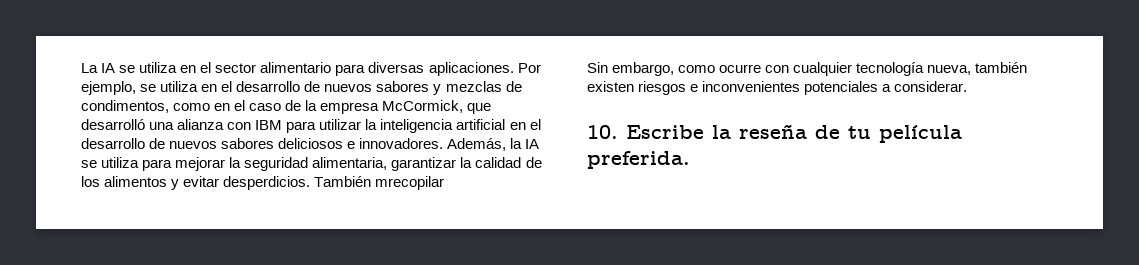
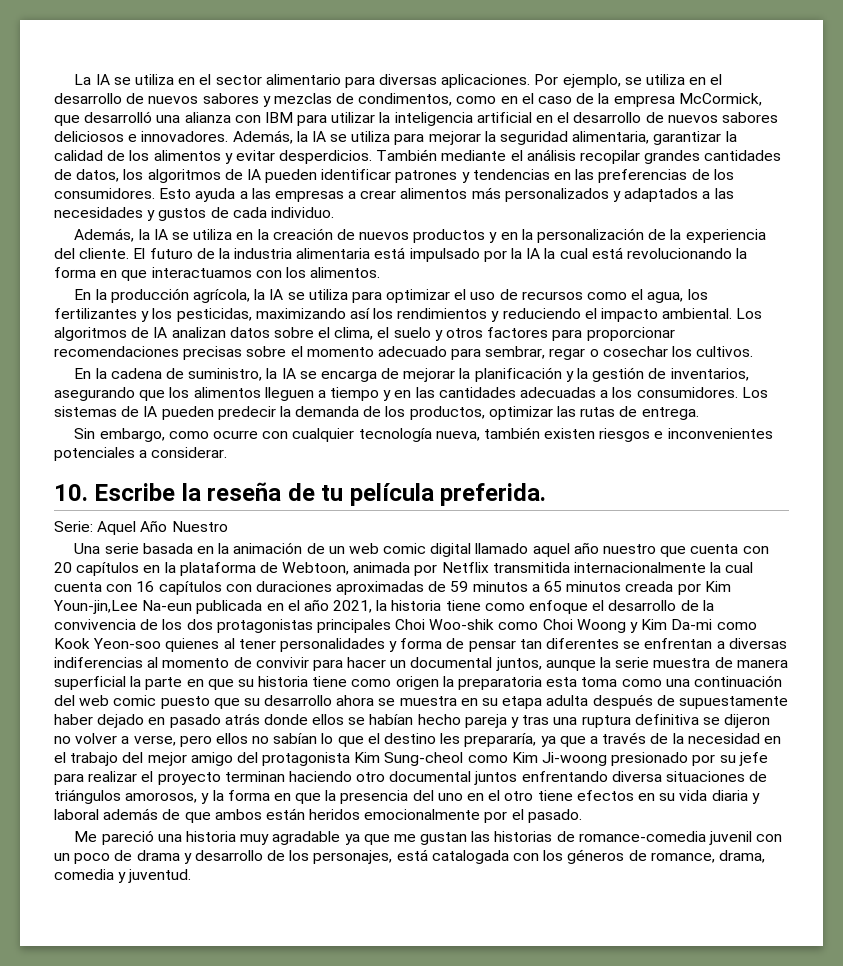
- También mrecopilar
+ También mediante el análisis recopilar grandes cantidades de datos, los algoritmos de IA pueden identificar patrones y tendencias en las preferencias de los consumidores. Esto ayuda a las empresas a crear alimentos más personalizados y adaptados a las necesidades y gustos de cada individuo.
+ Además, la IA se utiliza en la creación de nuevos productos y en la personalización de la experiencia del cliente. El futuro de la industria alimentaria está impulsado por la IA la cual está revolucionando la forma en que interactuamos con los alimentos.
+ En la producción agrícola, la IA se utiliza para optimizar el uso de recursos como el agua, los fertilizantes y los pesticidas, maximizando así los rendimientos y reduciendo el impacto ambiental. Los algoritmos de IA analizan datos sobre el clima, el suelo y otros factores para proporcionar recomendaciones precisas sobre el momento adecuado para sembrar, regar o cosechar los cultivos.
+ En la cadena de suministro, la IA se encarga de mejorar la planificación y la gestión de inventarios, asegurando que los alimentos lleguen a tiempo y en las cantidades adecuadas a los consumidores. Los sistemas de IA pueden predecir la demanda de los productos, optimizar las rutas de entrega.
+ Serie: Aquel Año Nuestro
+ Una serie basada en la animación de un web comic digital llamado aquel año nuestro que cuenta con 20 capítulos en la plataforma de Webtoon, animada por Netflix transmitida internacionalmente la cual cuenta con 16 capítulos con duraciones aproximadas de 59 minutos a 65 minutos creada por Kim Youn-jin,Lee Na-eun publicada en el año 2021, la historia tiene como enfoque el desarrollo de la convivencia de los dos protagonistas principales Choi Woo-shik como Choi Woong y Kim Da-mi como Kook Yeon-soo quienes al tener personalidades y forma de pensar tan diferentes se enfrentan a diversas indiferencias al momento de convivir para hacer un documental juntos, aunque la serie muestra de manera superficial la parte en que su historia tiene como origen la preparatoria esta toma como una continuación del web comic puesto que su desarrollo ahora se muestra en su etapa adulta después de supuestamente haber dejado en pasado atrás donde ellos se habían hecho pareja y tras una ruptura definitiva se dijeron no volver a verse, pero ellos no sabían lo que el destino les prepararía, ya que a través de la necesidad en el trabajo del mejor amigo del protagonista Kim Sung-cheol como Kim Ji-woong presionado por su jefe para realizar el proyecto terminan haciendo otro documental juntos enfrentando diversa situaciones de triángulos amorosos, y la forma en que la presencia del uno en el otro tiene efectos en su vida diaria y laboral además de que ambos están heridos emocionalmente por el pasado.
+ Me pareció una historia muy agradable ya que me gustan las historias de romance-comedia juvenil con un poco de drama y desarrollo de los personajes, está catalogada con los géneros de romance, drama, comedia y juventud.

